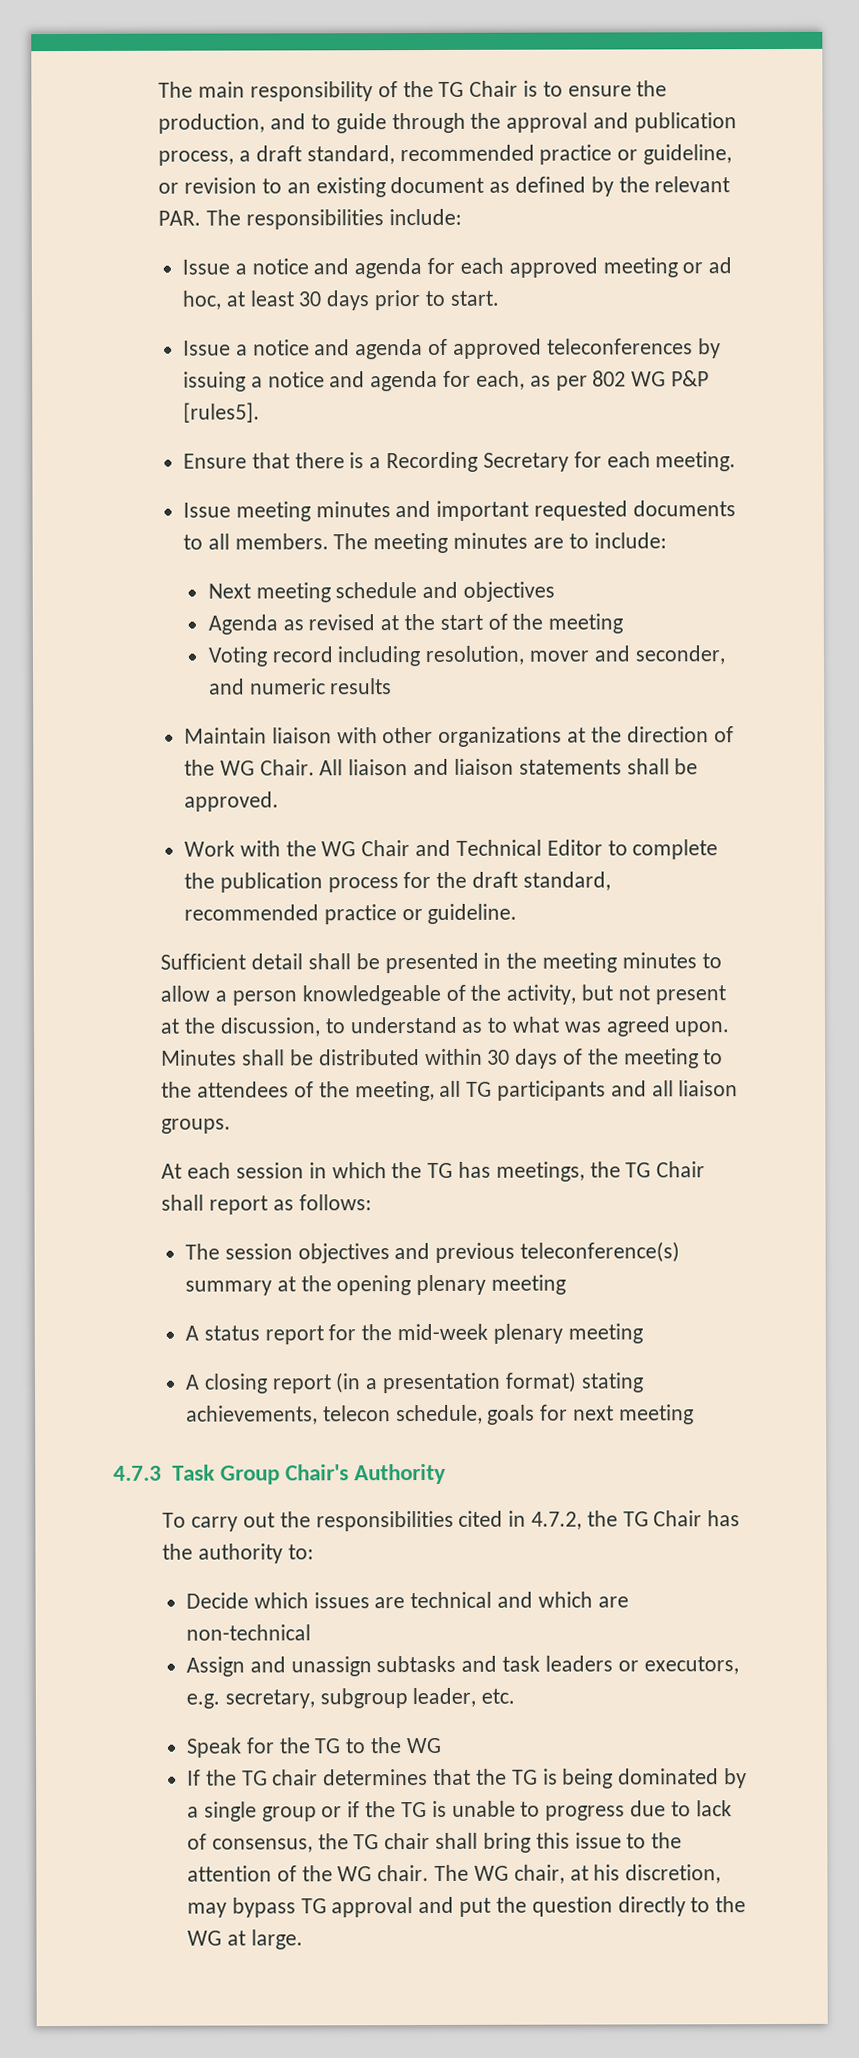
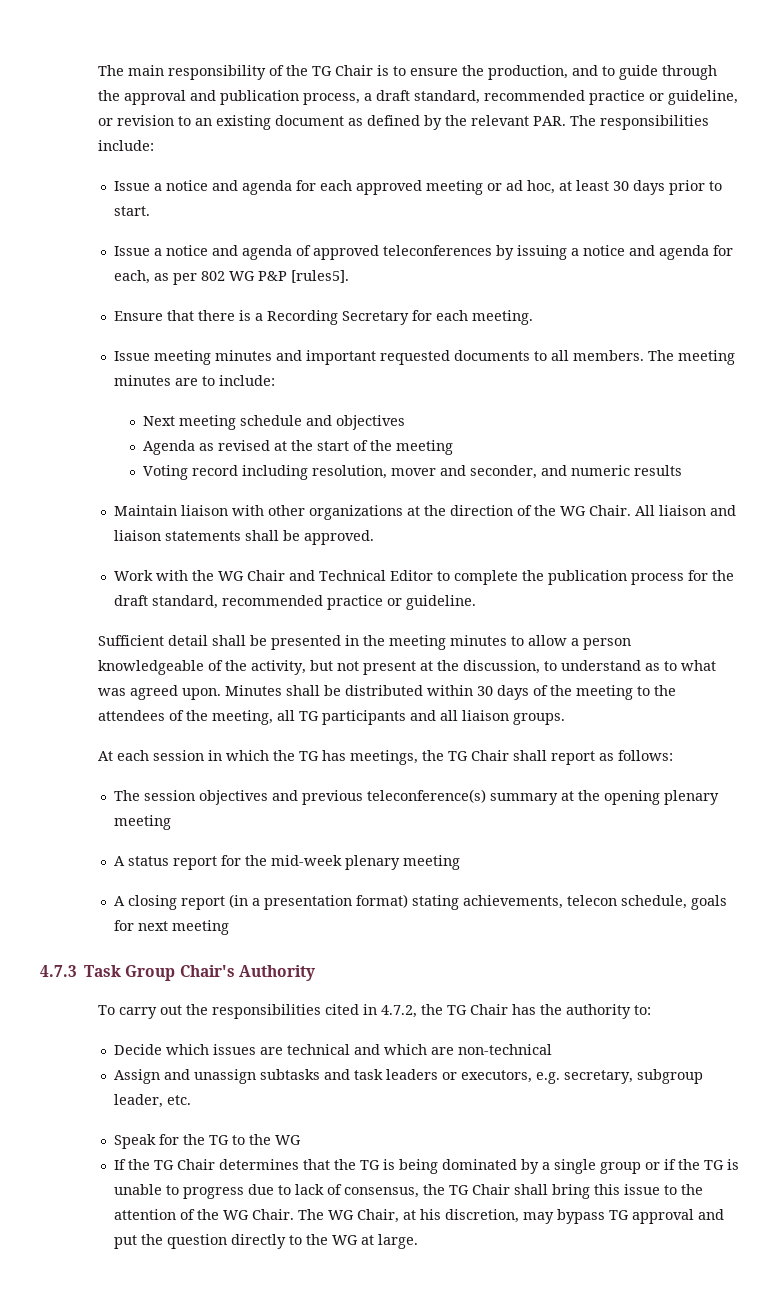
- If the TG chair determines that the TG is being dominated by a single group or if the TG is unable to progress due to lack of consensus, the TG chair shall bring this issue to the attention of the WG chair.
+ If the TG Chair determines that the TG is being dominated by a single group or if the TG is unable to progress due to lack of consensus, the TG Chair shall bring this issue to the attention of the WG Chair.
- The WG chair, at his discretion, may bypass TG approval and put the question directly to the WG at large.
+ The WG Chair, at his discretion, may bypass TG approval and put the question directly to the WG at large.

